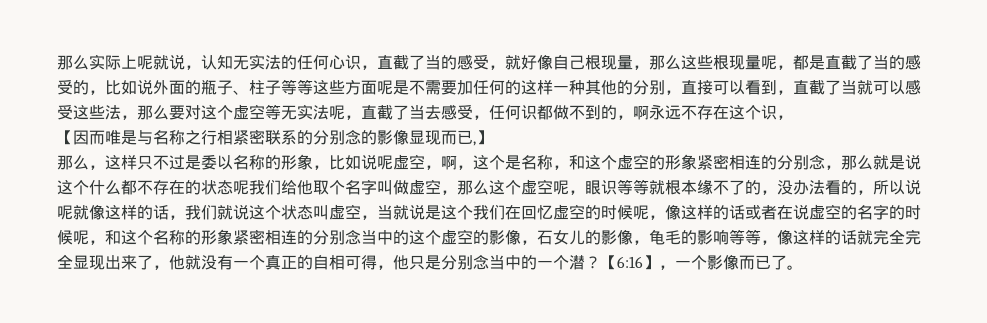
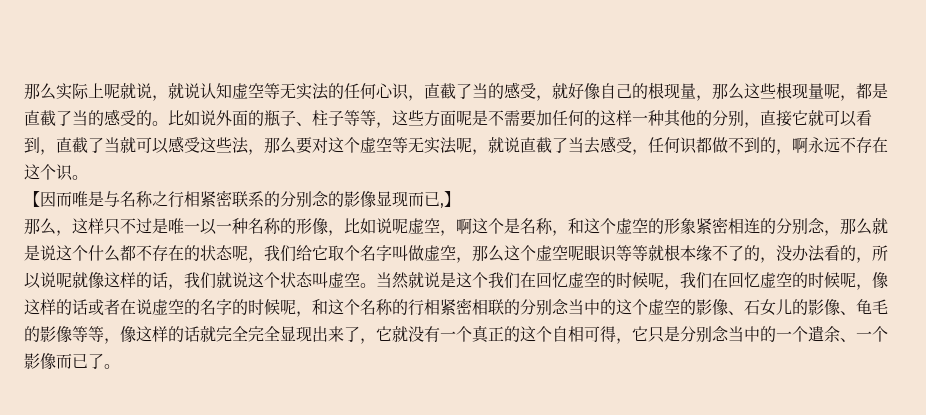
- 那么实际上呢就说，认知无实法的任何心识，直截了当的感受，就好像自己根现量，那么这些根现量呢，都是直截了当的感受的，比如说外面的瓶子、柱子等等这些方面呢是不需要加任何的这样一种其他的分别，直接可以看到，直截了当就可以感受这些法，那么要对这个虚空等无实法呢，直截了当去感受，任何识都做不到的，啊永远不存在这个识，
+ 那么实际上呢就说，就说认知虚空等无实法的任何心识，直截了当的感受，就好像自己的根现量，那么这些根现量呢，都是直截了当的感受的。比如说外面的瓶子、柱子等等，这些方面呢是不需要加任何的这样一种其他的分别，直接它就可以看到，直截了当就可以感受这些法，那么要对这个虚空等无实法呢，就说直截了当去感受，任何识都做不到的，啊永远不存在这个识。
- 那么，这样只不过是委以名称的形象，比如说呢虚空，啊，这个是名称，和这个虚空的形象紧密相连的分别念，那么就是说这个什么都不存在的状态呢我们给他取个名字叫做虚空，那么这个虚空呢，眼识等等就根本缘不了的，没办法看的，所以说呢就像这样的话，我们就说这个状态叫虚空，当就说是这个我们在回忆虚空的时候呢，像这样的话或者在说虚空的名字的时候呢，和这个名称的形象紧密相连的分别念当中的这个虚空的影像，石女儿的影像，龟毛的影响等等，像这样的话就完全完全显现出来了，他就没有一个真正的自相可得，他只是分别念当中的一个潜？【6:16】，一个影像而已了。
+ 那么，这样只不过是唯一以一种名称的形像，比如说呢虚空，啊这个是名称，和这个虚空的形象紧密相连的分别念，那么就是说这个什么都不存在的状态呢，我们给它取个名字叫做虚空，那么这个虚空呢眼识等等就根本缘不了的，没办法看的，所以说呢就像这样的话，我们就说这个状态叫虚空。当然就说是这个我们在回忆虚空的时候呢，我们在回忆虚空的时候呢，像这样的话或者在说虚空的名字的时候呢，和这个名称的行相紧密相联的分别念当中的这个虚空的影像、石女儿的影像、龟毛的影像等等，像这样的话就完全完全显现出来了，它就没有一个真正的这个自相可得，它只是分别念当中的一个遣余、一个影像而已了。

